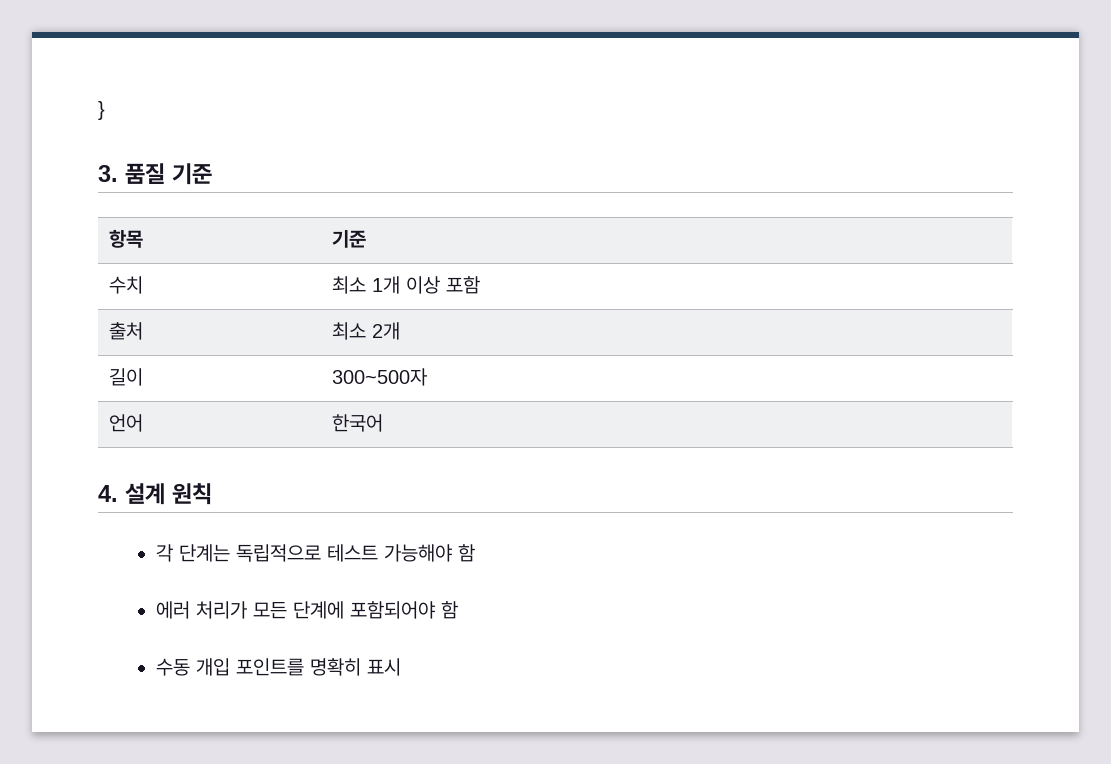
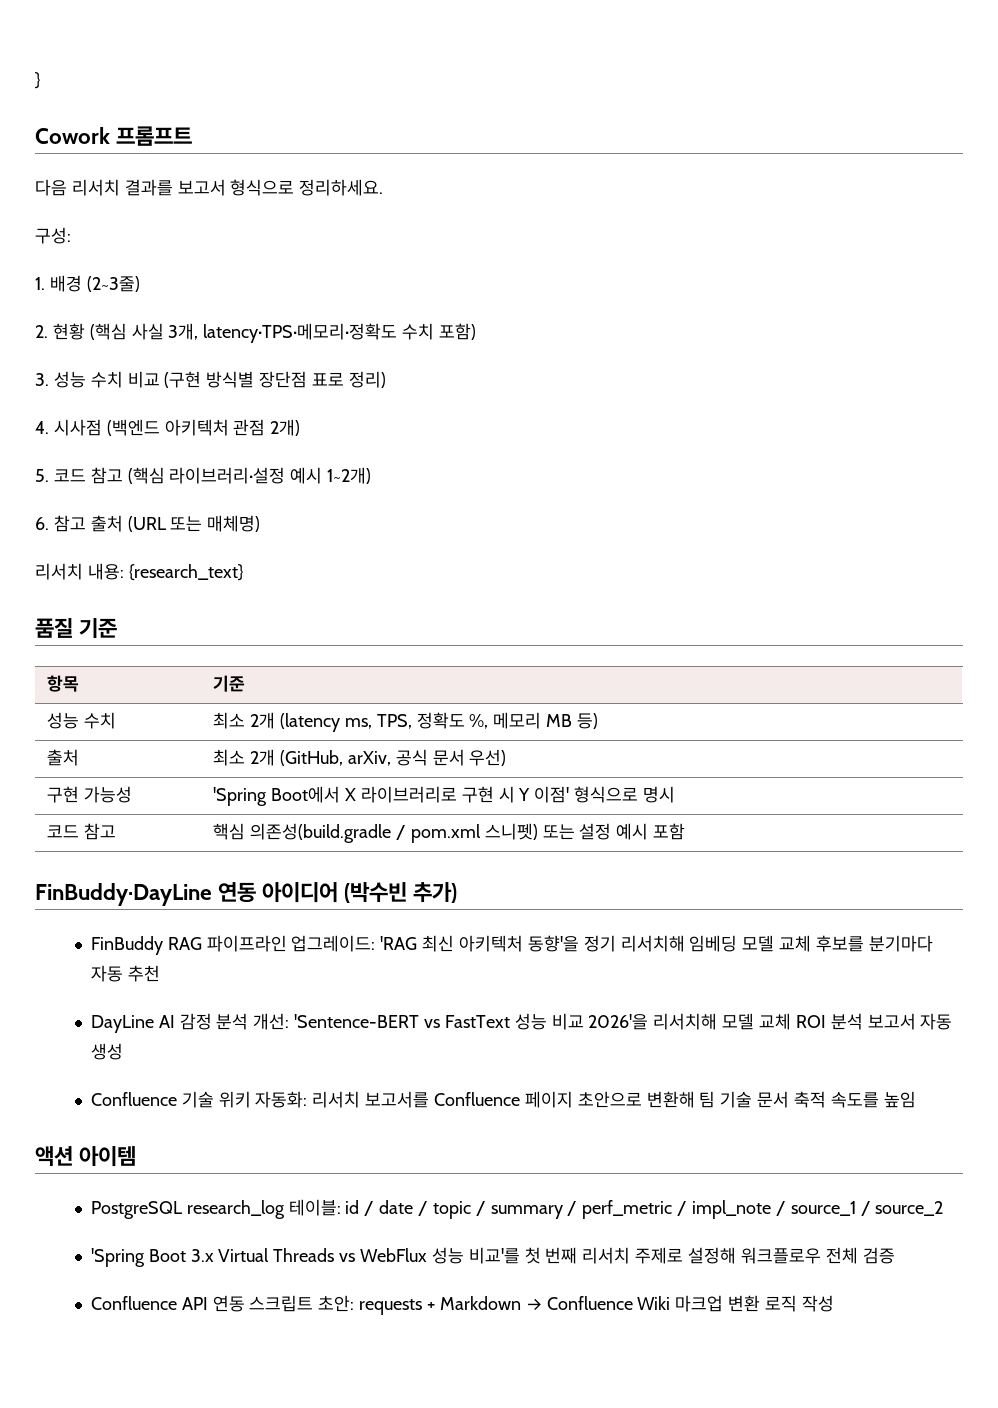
- 3. 품질 기준
+ Cowork 프롬프트
+ 다음 리서치 결과를 보고서 형식으로 정리하세요.
+ 구성:
+ 1. 배경 (2~3줄)
+ 2. 현황 (핵심 사실 3개, latency·TPS·메모리·정확도 수치 포함)
+ 3. 성능 수치 비교 (구현 방식별 장단점 표로 정리)
+ 4. 시사점 (백엔드 아키텍처 관점 2개)
+ 5. 코드 참고 (핵심 라이브러리·설정 예시 1~2개)
+ 6. 참고 출처 (URL 또는 매체명)
+ 리서치 내용: {research_text}
+ 품질 기준
- 수치 | 최소 1개 이상 포함
- 출처 | 최소 2개
- 길이 | 300~500자
- 언어 | 한국어
- 4. 설계 원칙
- 각 단계는 독립적으로 테스트 가능해야 함
- 에러 처리가 모든 단계에 포함되어야 함
- 수동 개입 포인트를 명확히 표시
+ 성능 수치 | 최소 2개 (latency ms, TPS, 정확도 %, 메모리 MB 등)
+ 출처 | 최소 2개 (GitHub, arXiv, 공식 문서 우선)
+ 구현 가능성 | 'Spring Boot에서 X 라이브러리로 구현 시 Y 이점' 형식으로 명시
+ 코드 참고 | 핵심 의존성(build.gradle / pom.xml 스니펫) 또는 설정 예시 포함
+ FinBuddy·DayLine 연동 아이디어 (박수빈 추가)
+ FinBuddy RAG 파이프라인 업그레이드: 'RAG 최신 아키텍처 동향'을 정기 리서치해 임베딩 모델 교체 후보를 분기마다 자동 추천
+ DayLine AI 감정 분석 개선: 'Sentence-BERT vs FastText 성능 비교 2026'을 리서치해 모델 교체 ROI 분석 보고서 자동 생성
+ Confluence 기술 위키 자동화: 리서치 보고서를 Confluence 페이지 초안으로 변환해 팀 기술 문서 축적 속도를 높임
+ 액션 아이템
+ PostgreSQL research_log 테이블: id / date / topic / summary / perf_metric / impl_note / source_1 / source_2
+ 'Spring Boot 3.x Virtual Threads vs WebFlux 성능 비교'를 첫 번째 리서치 주제로 설정해 워크플로우 전체 검증
+ Confluence API 연동 스크립트 초안: requests + Markdown → Confluence Wiki 마크업 변환 로직 작성

